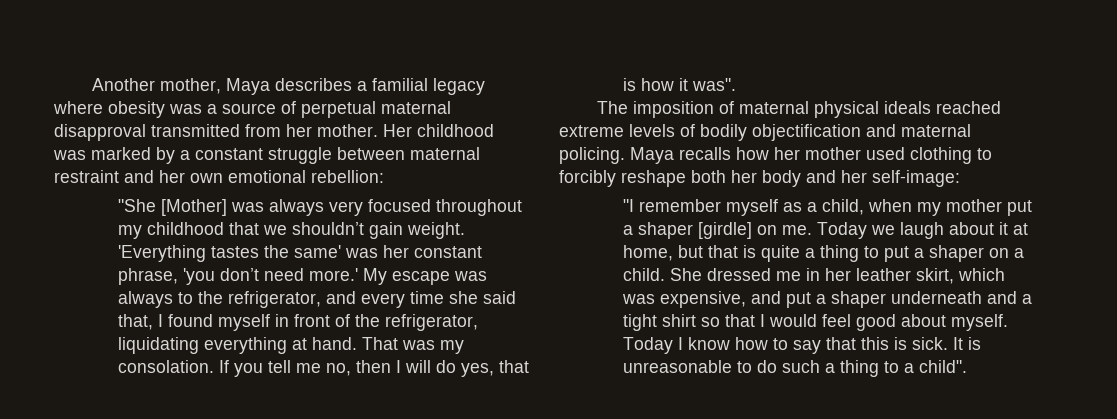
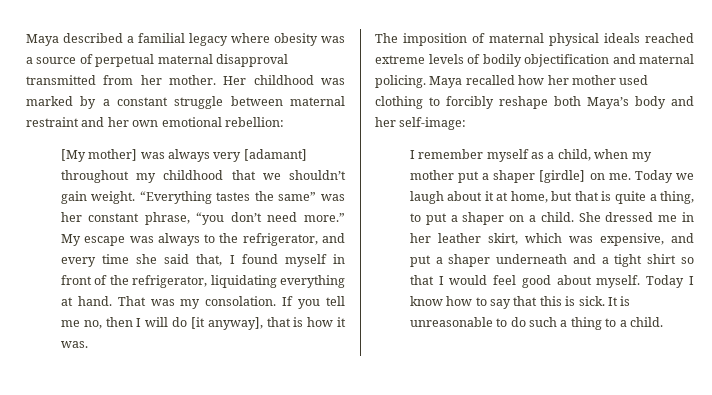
- Another mother, Maya describes a familial legacy where obesity was a source of perpetual maternal disapproval transmitted from her mother.
+ Maya described a familial legacy where obesity was a source of perpetual maternal disapproval transmitted from her mother.
- "She [Mother] was always very focused throughout my childhood that we shouldn’t gain weight.
+ [My mother] was always very [adamant] throughout my childhood that we shouldn’t gain weight.
- 'Everything tastes the same' was her constant phrase, 'you don’t need more.'
+ “Everything tastes the same” was her constant phrase, “you don’t need more.”
- If you tell me no, then I will do yes, that is how it was".
+ If you tell me no, then I will do [it anyway], that is how it was.
- Maya recalls how her mother used clothing to forcibly reshape both her body and her self-image:
+ Maya recalled how her mother used clothing to forcibly reshape both Maya’s body and her self-image:
- "I remember myself as a child, when my mother put a shaper [girdle] on me.
+ I remember myself as a child, when my mother put a shaper [girdle] on me.
- Today we laugh about it at home, but that is quite a thing to put a shaper on a child.
+ Today we laugh about it at home, but that is quite a thing, to put a shaper on a child.
- It is unreasonable to do such a thing to a child".
+ It is unreasonable to do such a thing to a child.

